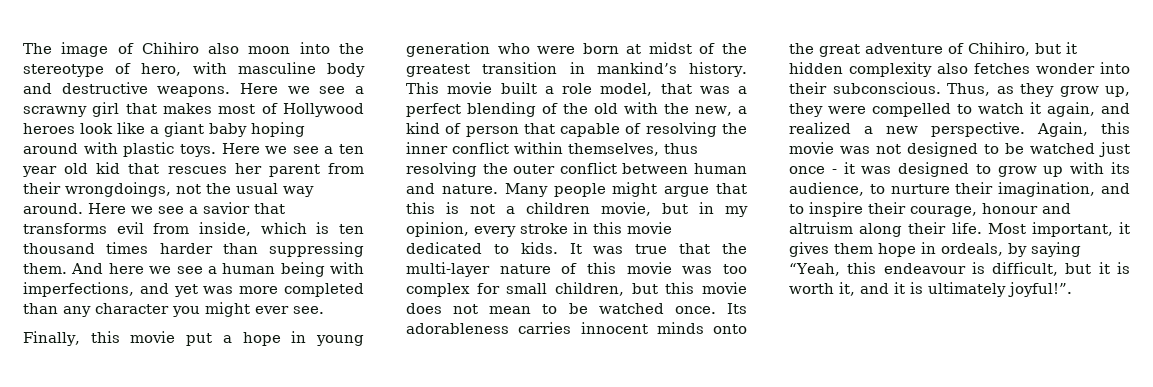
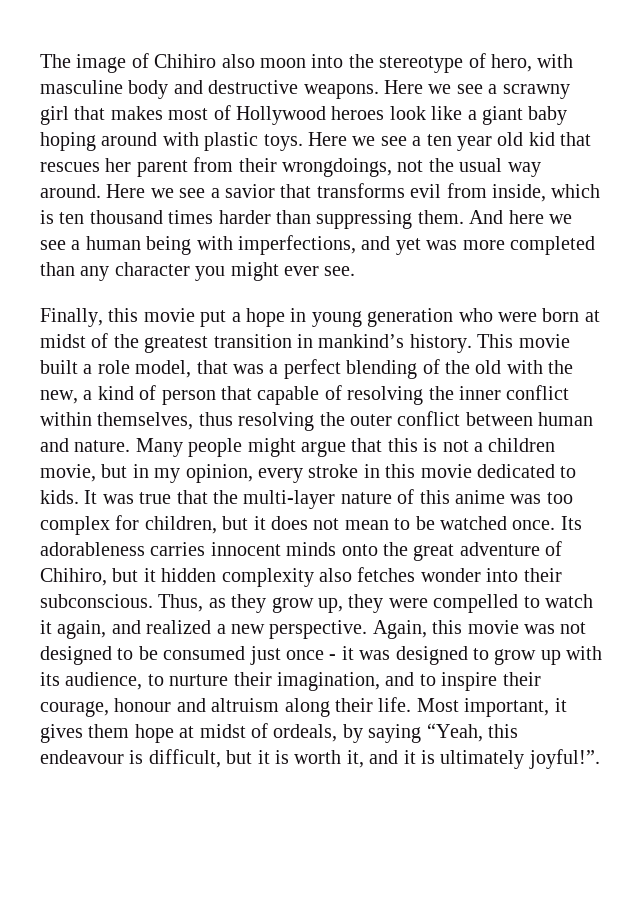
- It was true that the multi-layer nature of this movie was too complex for small children, but this movie does not mean to be watched once.
+ It was true that the multi-layer nature of this anime was too complex for children, but it does not mean to be watched once.
- Again, this movie was not designed to be watched just once - it was designed to grow up with its audience, to nurture their imagination, and to inspire their courage, honour and altruism along their life.
+ Again, this movie was not designed to be consumed just once - it was designed to grow up with its audience, to nurture their imagination, and to inspire their courage, honour and altruism along their life.
- Most important, it gives them hope in ordeals, by saying “Yeah, this endeavour is difficult, but it is worth it, and it is ultimately joyful!”.
+ Most important, it gives them hope at midst of ordeals, by saying “Yeah, this endeavour is difficult, but it is worth it, and it is ultimately joyful!”.

